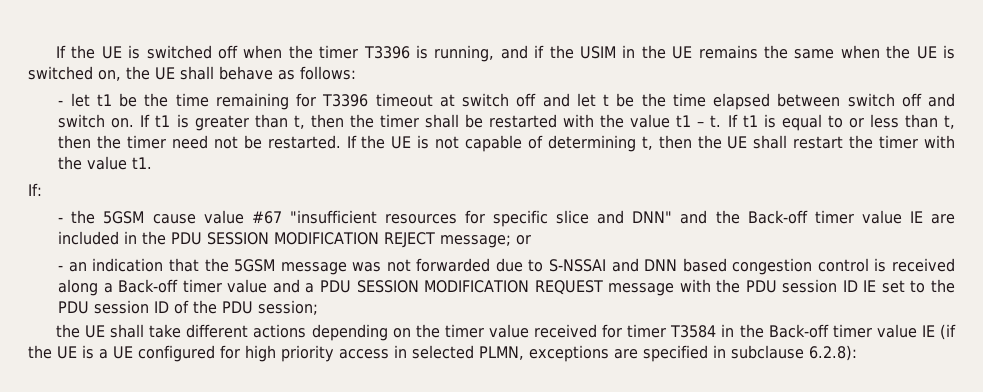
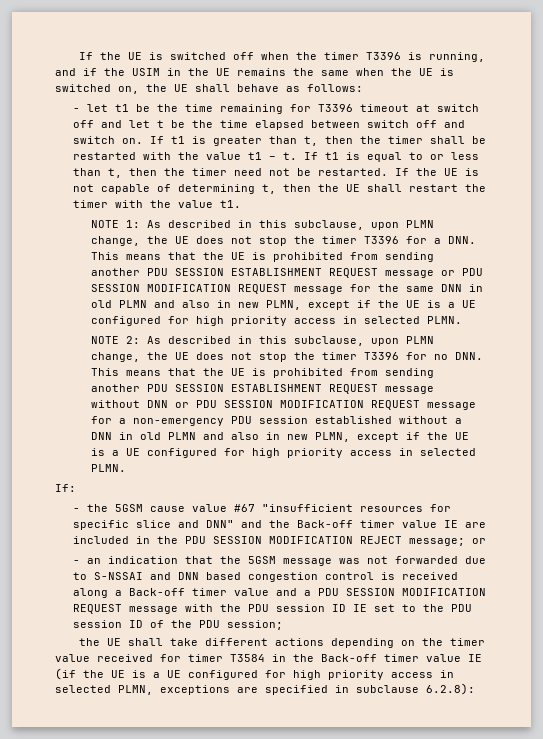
+ NOTE 1: As described in this subclause, upon PLMN change, the UE does not stop the timer T3396 for a DNN. This means that the UE is prohibited from sending another PDU SESSION ESTABLISHMENT REQUEST message or PDU SESSION MODIFICATION REQUEST message for the same DNN in old PLMN and also in new PLMN, except if the UE is a UE configured for high priority access in selected PLMN.
+ NOTE 2: As described in this subclause, upon PLMN change, the UE does not stop the timer T3396 for no DNN. This means that the UE is prohibited from sending another PDU SESSION ESTABLISHMENT REQUEST message without DNN or PDU SESSION MODIFICATION REQUEST message for a non-emergency PDU session established without a DNN in old PLMN and also in new PLMN, except if the UE is a UE configured for high priority access in selected PLMN.

